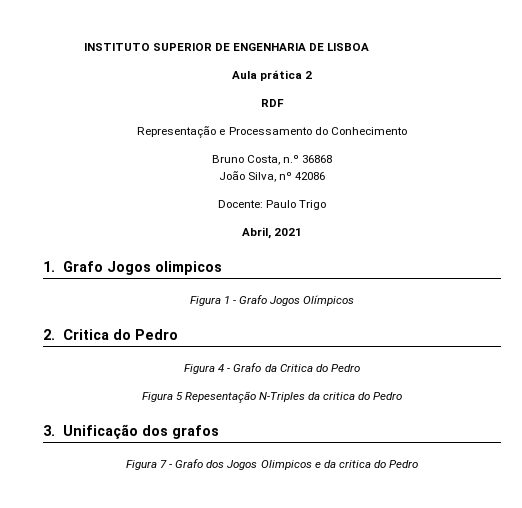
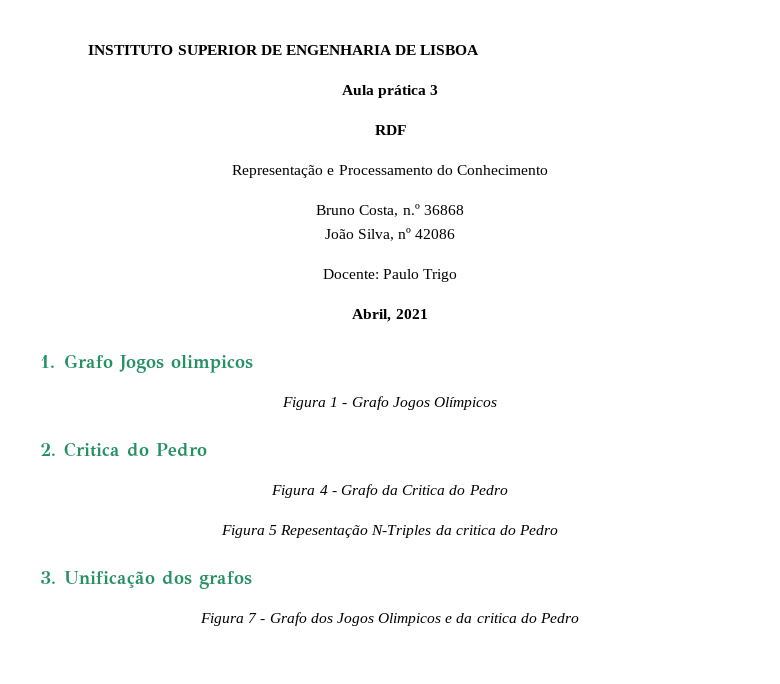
- Aula prática 2
+ Aula prática 3

